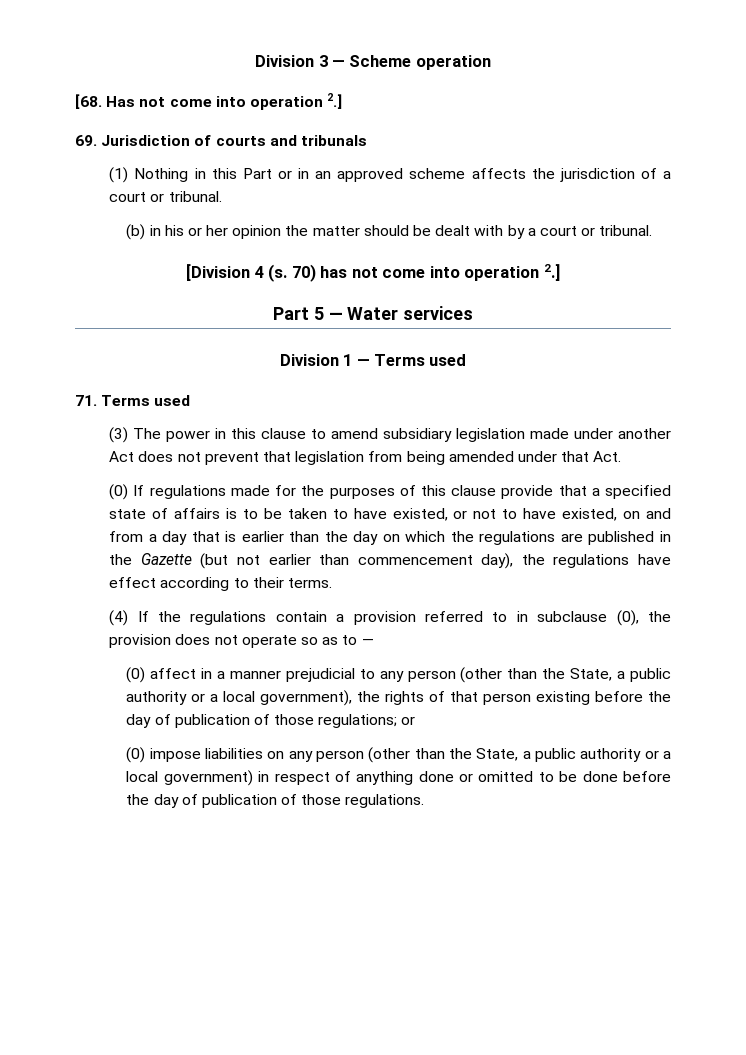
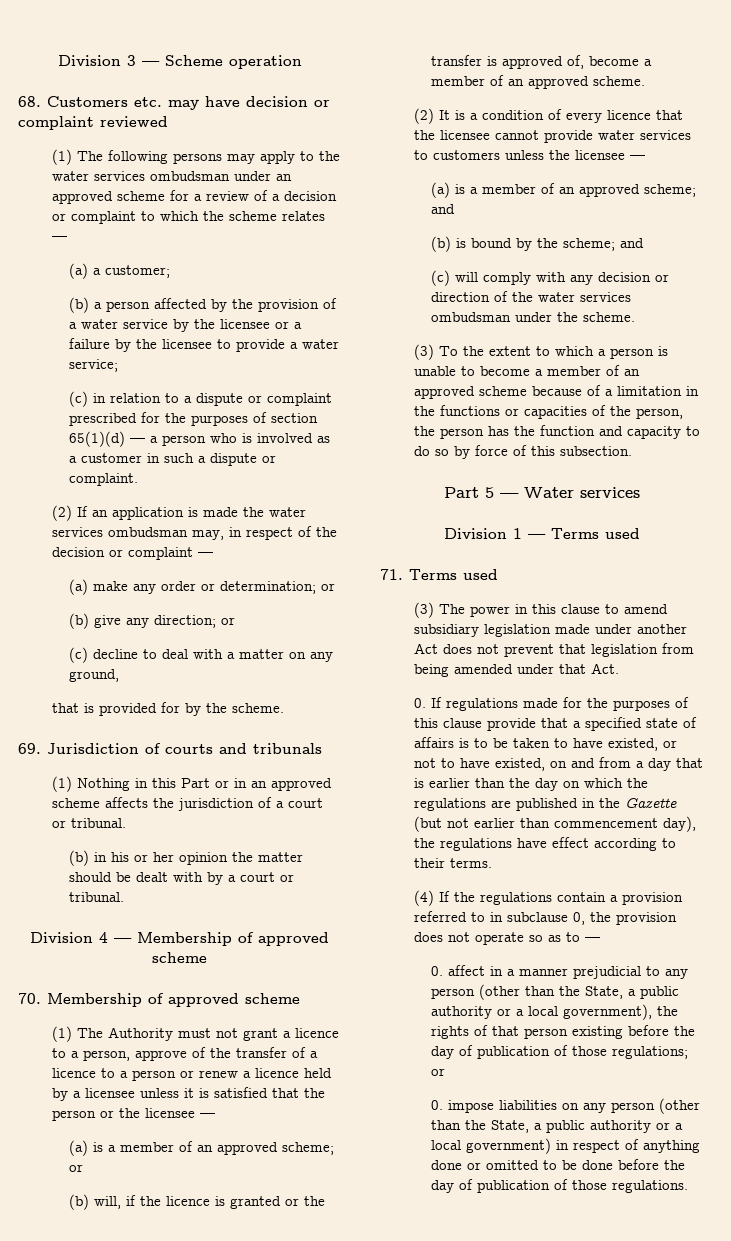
- [68. Has not come into operation 2.]
+ 68. Customers etc. may have decision or complaint reviewed
+ (1) The following persons may apply to the water services ombudsman under an approved scheme for a review of a decision or complaint to which the scheme relates —
+ (a) a customer;
+ (b) a person affected by the provision of a water service by the licensee or a failure by the licensee to provide a water service;
+ (c) in relation to a dispute or complaint prescribed for the purposes of section 65(1)(d) — a person who is involved as a customer in such a dispute or complaint.
+ (2) If an application is made the water services ombudsman may, in respect of the decision or complaint —
+ (a) make any order or determination; or
+ (b) give any direction; or
+ (c) decline to deal with a matter on any ground,
+ that is provided for by the scheme.
- [Division 4 (s. 70) has not come into operation 2.]
+ Division 4 — Membership of approved scheme
+ 70. Membership of approved scheme
+ (1) The Authority must not grant a licence to a person, approve of the transfer of a licence to a person or renew a licence held by a licensee unless it is satisfied that the person or the licensee —
+ (a) is a member of an approved scheme; or
+ (b) will, if the licence is granted or the transfer is approved of, become a member of an approved scheme.
+ (2) It is a condition of every licence that the licensee cannot provide water services to customers unless the licensee —
+ (a) is a member of an approved scheme; and
+ (b) is bound by the scheme; and
+ (c) will comply with any decision or direction of the water services ombudsman under the scheme.
+ (3) To the extent to which a person is unable to become a member of an approved scheme because of a limitation in the functions or capacities of the person, the person has the function and capacity to do so by force of this subsection.
- (0) If regulations made for the purposes of this clause provide that a specified state of affairs is to be taken to have existed, or not to have existed, on and from a day that is earlier than the day on which the regulations are published in the Gazette (but not earlier than commencement day), the regulations have effect according to their terms.
+ 0. If regulations made for the purposes of this clause provide that a specified state of affairs is to be taken to have existed, or not to have existed, on and from a day that is earlier than the day on which the regulations are published in the Gazette (but not earlier than commencement day), the regulations have effect according to their terms.
- (4) If the regulations contain a provision referred to in subclause (0), the provision does not operate so as to —
+ (4) If the regulations contain a provision referred to in subclause 0, the provision does not operate so as to —
- (0) affect in a manner prejudicial to any person (other than the State, a public authority or a local government), the rights of that person existing before the day of publication of those regulations; or
+ 0. affect in a manner prejudicial to any person (other than the State, a public authority or a local government), the rights of that person existing before the day of publication of those regulations; or
- (0) impose liabilities on any person (other than the State, a public authority or a local government) in respect of anything done or omitted to be done before the day of publication of those regulations.
+ 0. impose liabilities on any person (other than the State, a public authority or a local government) in respect of anything done or omitted to be done before the day of publication of those regulations.

